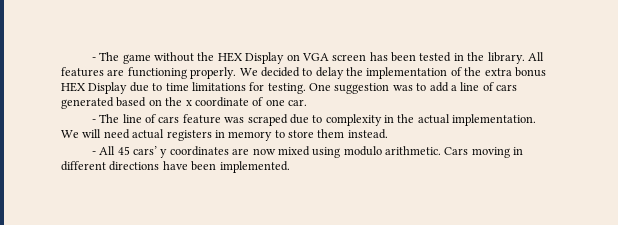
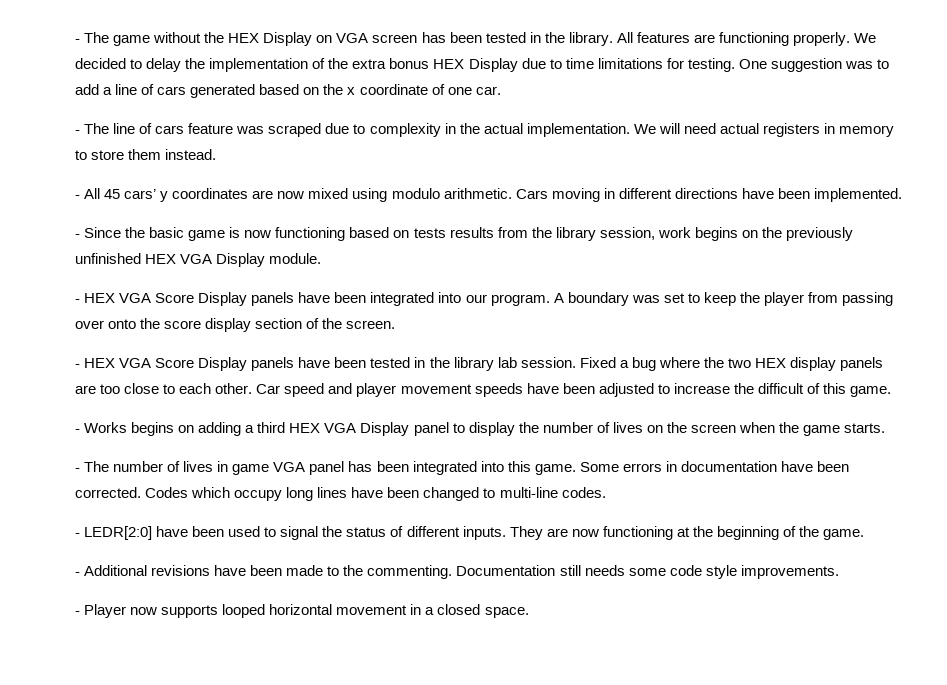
+ - Since the basic game is now functioning based on tests results from the library session, work begins on the previously unfinished HEX VGA Display module.
+ - HEX VGA Score Display panels have been integrated into our program. A boundary was set to keep the player from passing over onto the score display section of the screen.
+ - HEX VGA Score Display panels have been tested in the library lab session. Fixed a bug where the two HEX display panels are too close to each other. Car speed and player movement speeds have been adjusted to increase the difficult of this game.
+ - Works begins on adding a third HEX VGA Display panel to display the number of lives on the screen when the game starts.
+ - The number of lives in game VGA panel has been integrated into this game. Some errors in documentation have been corrected. Codes which occupy long lines have been changed to multi-line codes.
+ - LEDR[2:0] have been used to signal the status of different inputs. They are now functioning at the beginning of the game.
+ - Additional revisions have been made to the commenting. Documentation still needs some code style improvements.
+ - Player now supports looped horizontal movement in a closed space.

